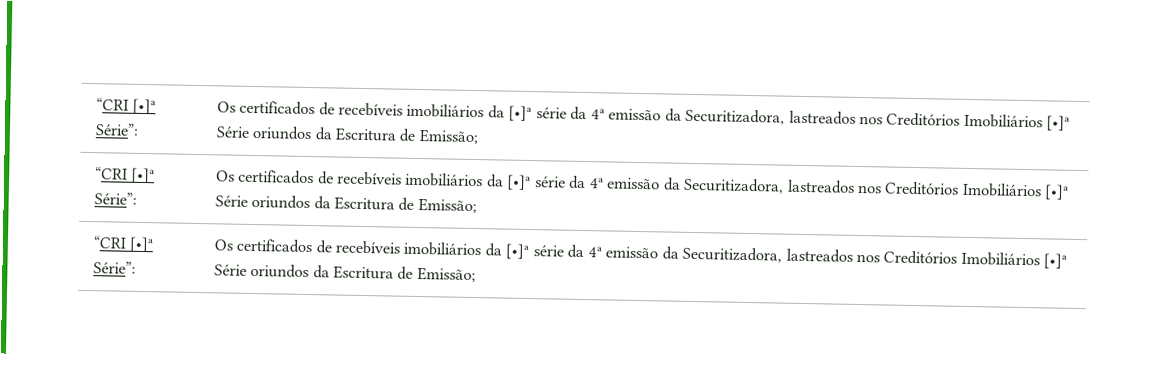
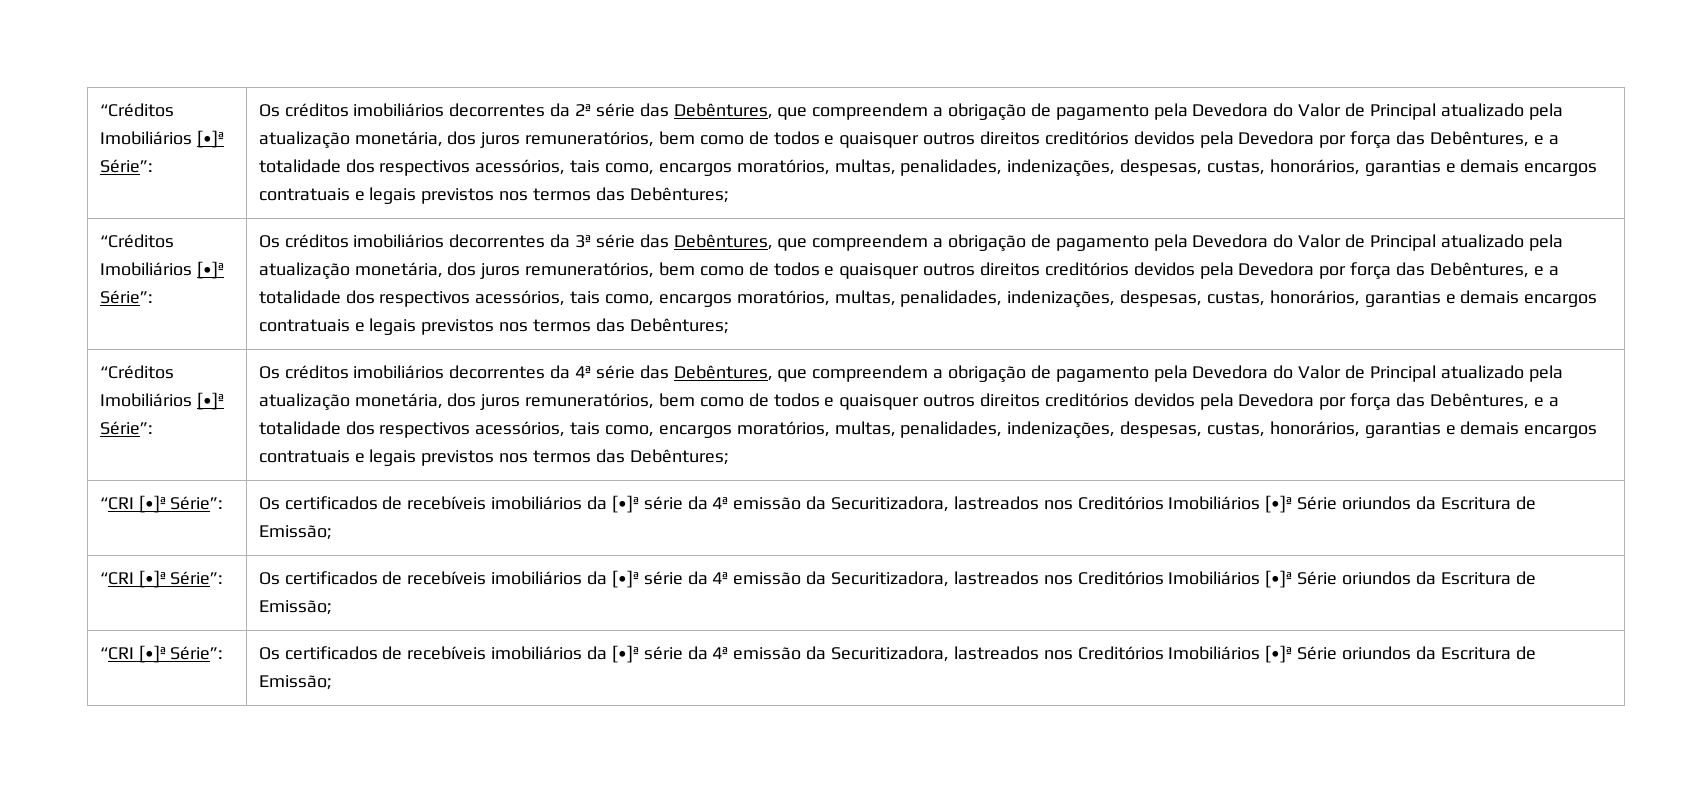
+ “Créditos Imobiliários [•]ª Série”: | Os créditos imobiliários decorrentes da 2ª série das Debêntures, que compreendem a obrigação de pagamento pela Devedora do Valor de Principal atualizado pela atualização monetária, dos juros remuneratórios, bem como de todos e quaisquer outros direitos creditórios devidos pela Devedora por força das Debêntures, e a totalidade dos respectivos acessórios, tais como, encargos moratórios, multas, penalidades, indenizações, despesas, custas, honorários, garantias e demais encargos contratuais e legais previstos nos termos das Debêntures;
+ “Créditos Imobiliários [•]ª Série”: | Os créditos imobiliários decorrentes da 3ª série das Debêntures, que compreendem a obrigação de pagamento pela Devedora do Valor de Principal atualizado pela atualização monetária, dos juros remuneratórios, bem como de todos e quaisquer outros direitos creditórios devidos pela Devedora por força das Debêntures, e a totalidade dos respectivos acessórios, tais como, encargos moratórios, multas, penalidades, indenizações, despesas, custas, honorários, garantias e demais encargos contratuais e legais previstos nos termos das Debêntures;
+ “Créditos Imobiliários [•]ª Série”: | Os créditos imobiliários decorrentes da 4ª série das Debêntures, que compreendem a obrigação de pagamento pela Devedora do Valor de Principal atualizado pela atualização monetária, dos juros remuneratórios, bem como de todos e quaisquer outros direitos creditórios devidos pela Devedora por força das Debêntures, e a totalidade dos respectivos acessórios, tais como, encargos moratórios, multas, penalidades, indenizações, despesas, custas, honorários, garantias e demais encargos contratuais e legais previstos nos termos das Debêntures;

